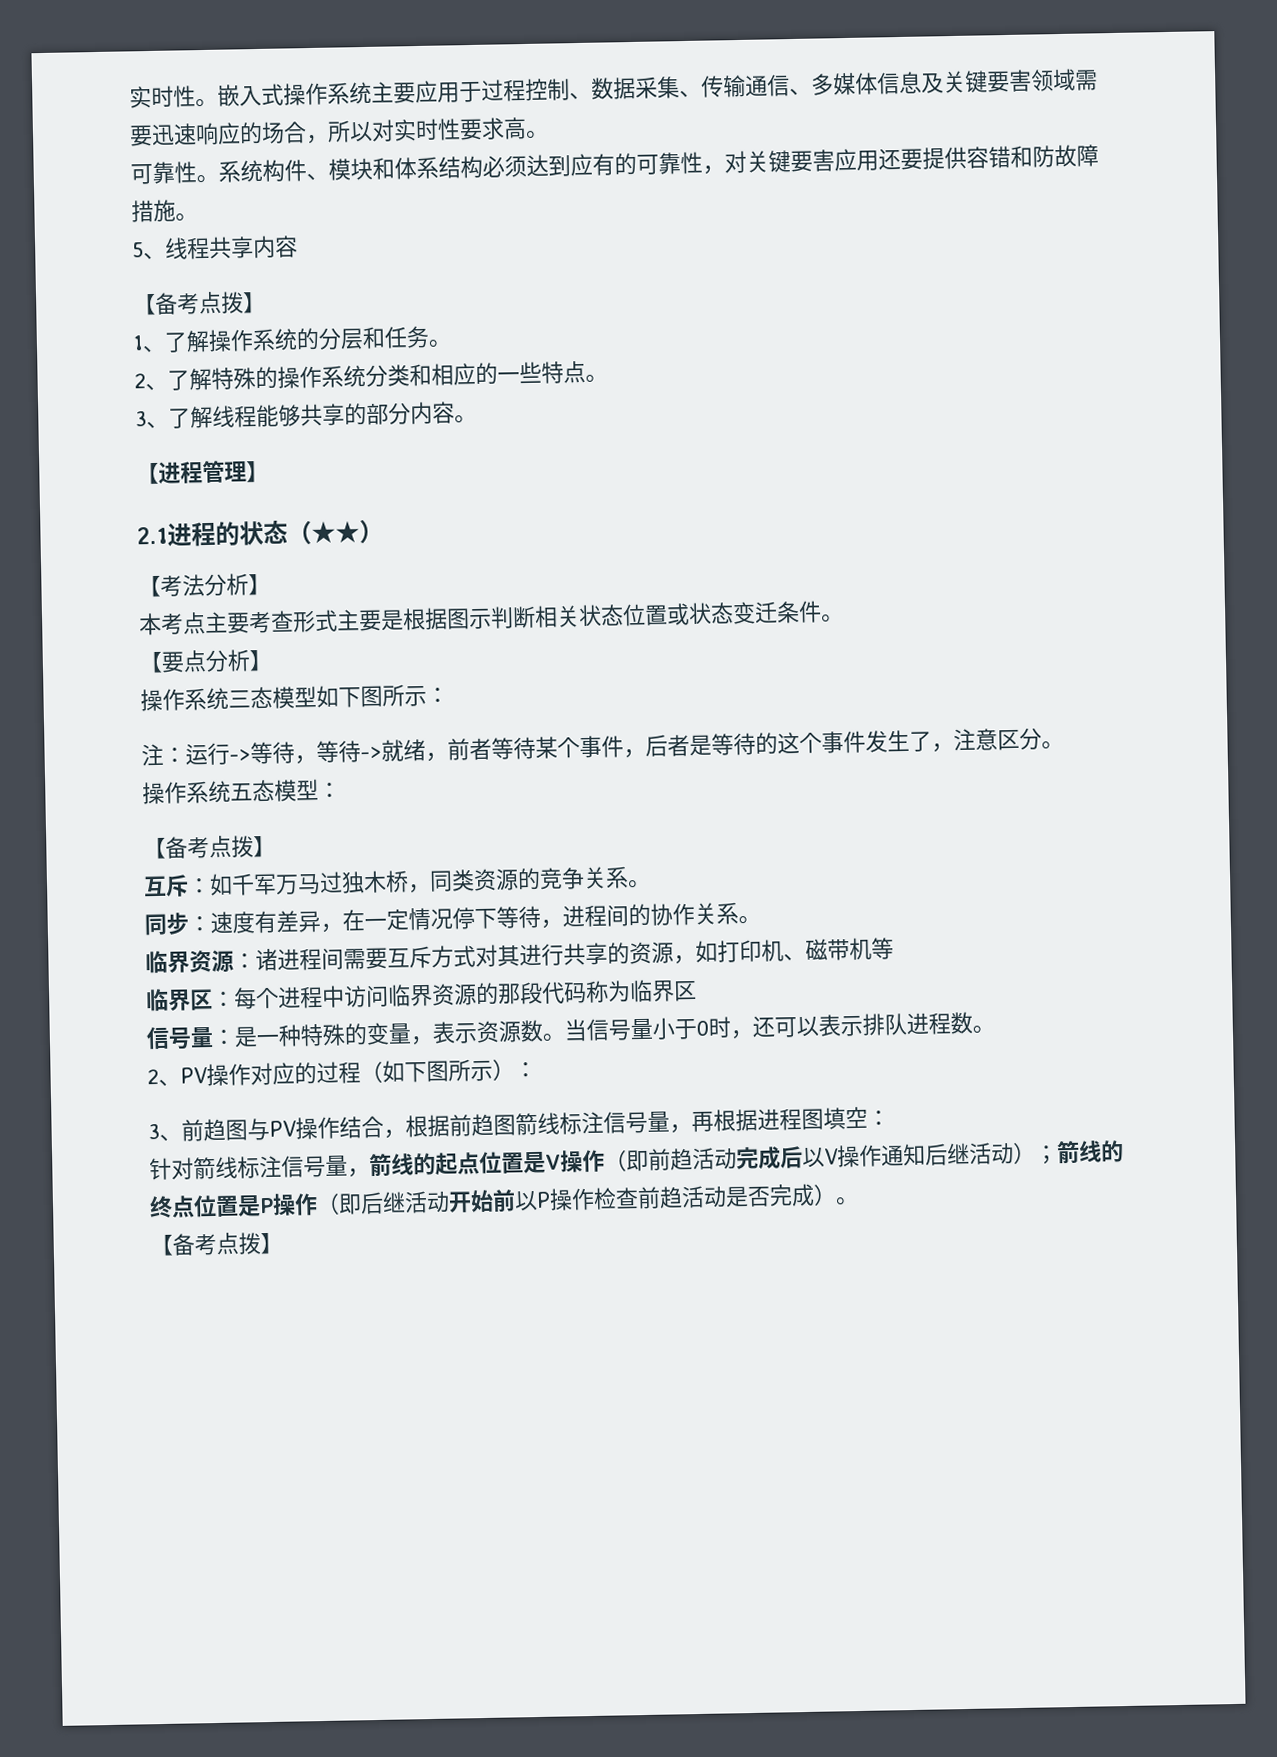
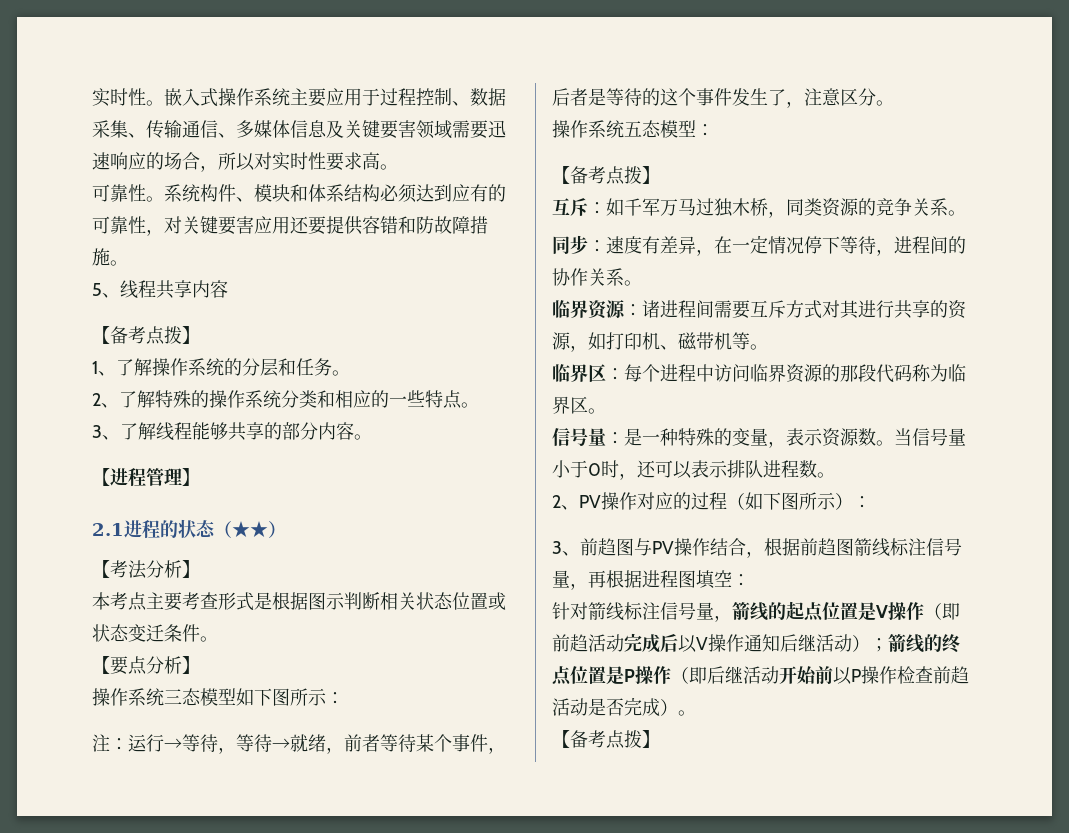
- 本考点主要考查形式主要是根据图示判断相关状态位置或状态变迁条件。
+ 本考点主要考查形式是根据图示判断相关状态位置或状态变迁条件。
- 注：运行->等待，等待->就绪，前者等待某个事件，后者是等待的这个事件发生了，注意区分。
+ 注：运行→等待，等待→就绪，前者等待某个事件，后者是等待的这个事件发生了，注意区分。
- 临界资源：诸进程间需要互斥方式对其进行共享的资源，如打印机、磁带机等
+ 临界资源：诸进程间需要互斥方式对其进行共享的资源，如打印机、磁带机等。
- 临界区：每个进程中访问临界资源的那段代码称为临界区
+ 临界区：每个进程中访问临界资源的那段代码称为临界区。

